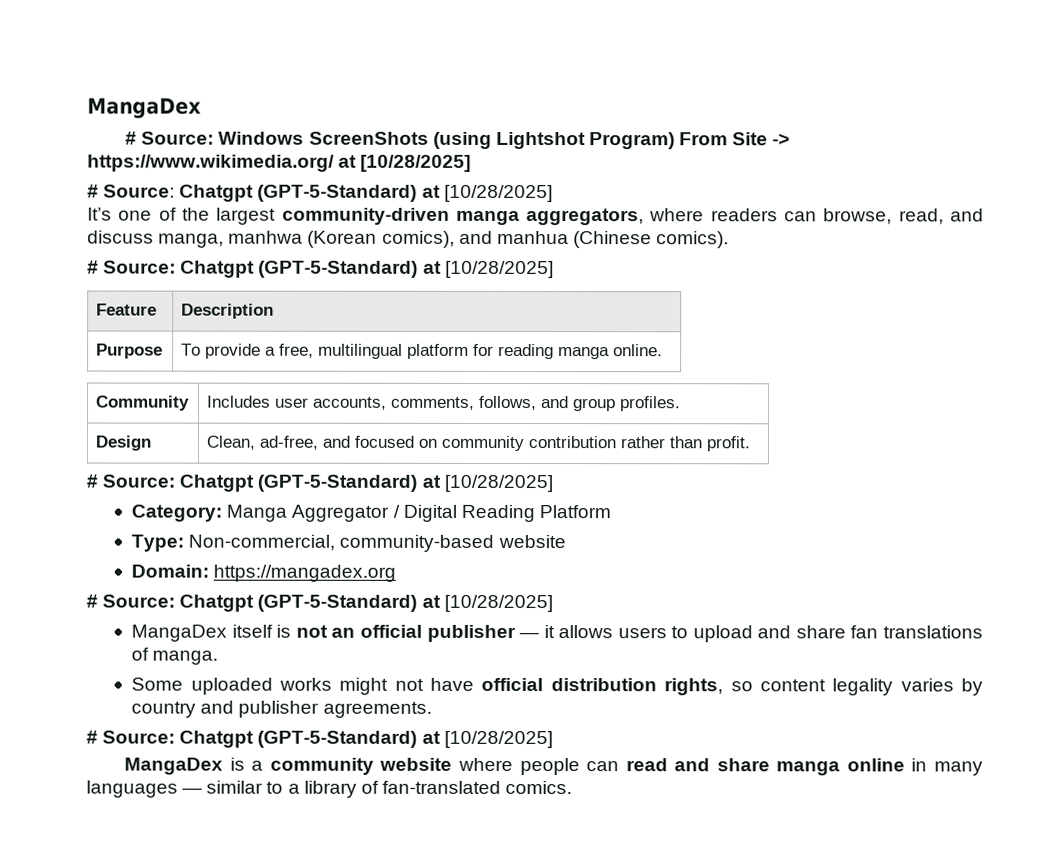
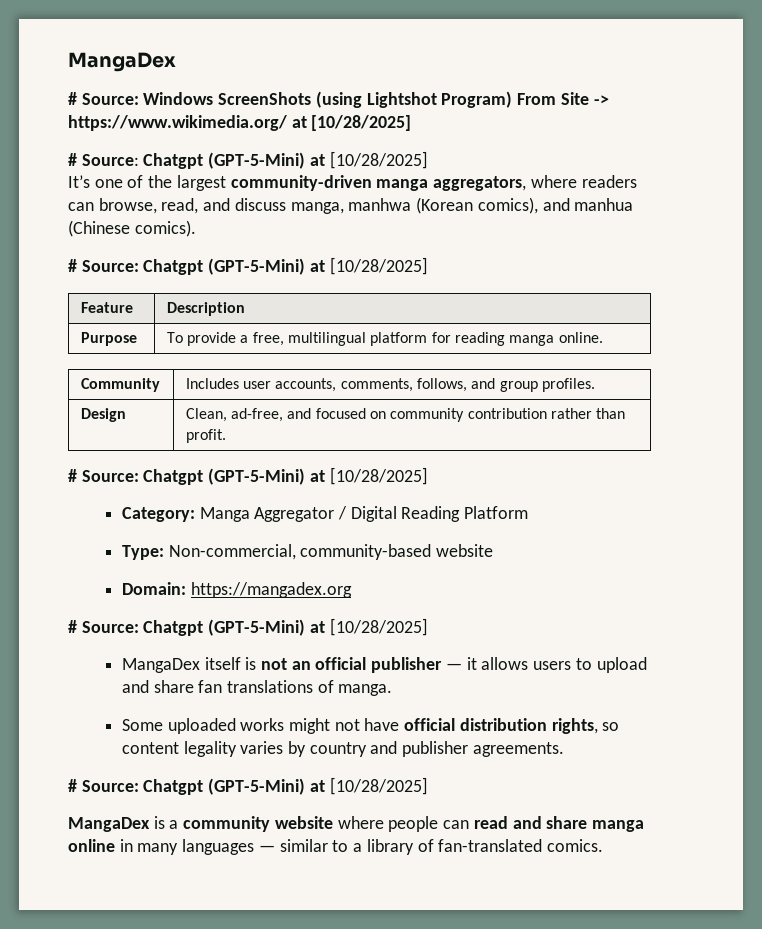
  # Source: Windows ScreenShots (using Lightshot Program) From Site -> https://www.wikimedia.org/ at [10/28/2025]
- # Source: Chatgpt (GPT-5-Standard) at [10/28/2025]
+ # Source: Chatgpt (GPT-5-Mini) at [10/28/2025]
  It’s one of the largest community-driven manga aggregators, where readers can browse, read, and discuss manga, manhwa (Korean comics), and manhua (Chinese comics).
- # Source: Chatgpt (GPT-5-Standard) at [10/28/2025]
+ # Source: Chatgpt (GPT-5-Mini) at [10/28/2025]
  Design | Clean, ad-free, and focused on community contribution rather than profit.
- # Source: Chatgpt (GPT-5-Standard) at [10/28/2025]
+ # Source: Chatgpt (GPT-5-Mini) at [10/28/2025]
  Domain: https://mangadex.org
- # Source: Chatgpt (GPT-5-Standard) at [10/28/2025]
+ # Source: Chatgpt (GPT-5-Mini) at [10/28/2025]
  Some uploaded works might not have official distribution rights, so content legality varies by country and publisher agreements.
- # Source: Chatgpt (GPT-5-Standard) at [10/28/2025]
+ # Source: Chatgpt (GPT-5-Mini) at [10/28/2025]

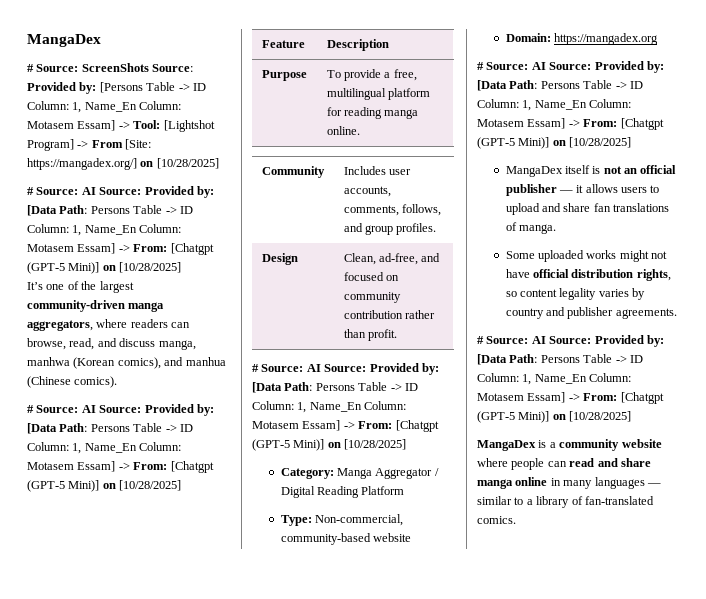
- # Source: Windows ScreenShots (using Lightshot Program) From Site -> https://www.wikimedia.org/ at [10/28/2025]
- # Source: Chatgpt (GPT-5-Mini) at [10/28/2025]
+ # Source: ScreenShots Source: Provided by: [Persons Table -> ID Column: 1, Name_En Column: Motasem Essam] -> Tool: [Lightshot Program] -> From [Site: https://mangadex.org/] on [10/28/2025]
+ # Source: AI Source: Provided by: [Data Path: Persons Table -> ID Column: 1, Name_En Column: Motasem Essam] -> From: [Chatgpt (GPT‑5 Mini)] on [10/28/2025]
  It’s one of the largest community-driven manga aggregators, where readers can browse, read, and discuss manga, manhwa (Korean comics), and manhua (Chinese comics).
- # Source: Chatgpt (GPT-5-Mini) at [10/28/2025]
+ # Source: AI Source: Provided by: [Data Path: Persons Table -> ID Column: 1, Name_En Column: Motasem Essam] -> From: [Chatgpt (GPT‑5 Mini)] on [10/28/2025]
  Design | Clean, ad-free, and focused on community contribution rather than profit.
- # Source: Chatgpt (GPT-5-Mini) at [10/28/2025]
+ # Source: AI Source: Provided by: [Data Path: Persons Table -> ID Column: 1, Name_En Column: Motasem Essam] -> From: [Chatgpt (GPT‑5 Mini)] on [10/28/2025]
  Domain: https://mangadex.org
- # Source: Chatgpt (GPT-5-Mini) at [10/28/2025]
+ # Source: AI Source: Provided by: [Data Path: Persons Table -> ID Column: 1, Name_En Column: Motasem Essam] -> From: [Chatgpt (GPT‑5 Mini)] on [10/28/2025]
  Some uploaded works might not have official distribution rights, so content legality varies by country and publisher agreements.
- # Source: Chatgpt (GPT-5-Mini) at [10/28/2025]
+ # Source: AI Source: Provided by: [Data Path: Persons Table -> ID Column: 1, Name_En Column: Motasem Essam] -> From: [Chatgpt (GPT‑5 Mini)] on [10/28/2025]

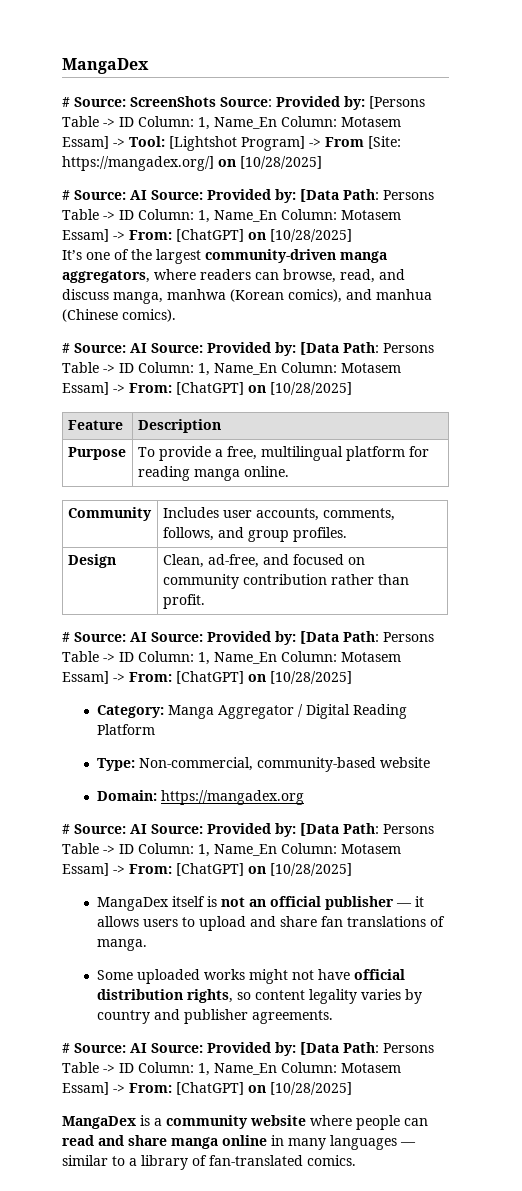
  # Source: ScreenShots Source: Provided by: [Persons Table -> ID Column: 1, Name_En Column: Motasem Essam] -> Tool: [Lightshot Program] -> From [Site: https://mangadex.org/] on [10/28/2025]
- # Source: AI Source: Provided by: [Data Path: Persons Table -> ID Column: 1, Name_En Column: Motasem Essam] -> From: [Chatgpt (GPT‑5 Mini)] on [10/28/2025]
+ # Source: AI Source: Provided by: [Data Path: Persons Table -> ID Column: 1, Name_En Column: Motasem Essam] -> From: [ChatGPT] on [10/28/2025]
  It’s one of the largest community-driven manga aggregators, where readers can browse, read, and discuss manga, manhwa (Korean comics), and manhua (Chinese comics).
- # Source: AI Source: Provided by: [Data Path: Persons Table -> ID Column: 1, Name_En Column: Motasem Essam] -> From: [Chatgpt (GPT‑5 Mini)] on [10/28/2025]
+ # Source: AI Source: Provided by: [Data Path: Persons Table -> ID Column: 1, Name_En Column: Motasem Essam] -> From: [ChatGPT] on [10/28/2025]
  Design | Clean, ad-free, and focused on community contribution rather than profit.
- # Source: AI Source: Provided by: [Data Path: Persons Table -> ID Column: 1, Name_En Column: Motasem Essam] -> From: [Chatgpt (GPT‑5 Mini)] on [10/28/2025]
+ # Source: AI Source: Provided by: [Data Path: Persons Table -> ID Column: 1, Name_En Column: Motasem Essam] -> From: [ChatGPT] on [10/28/2025]
  Domain: https://mangadex.org
- # Source: AI Source: Provided by: [Data Path: Persons Table -> ID Column: 1, Name_En Column: Motasem Essam] -> From: [Chatgpt (GPT‑5 Mini)] on [10/28/2025]
+ # Source: AI Source: Provided by: [Data Path: Persons Table -> ID Column: 1, Name_En Column: Motasem Essam] -> From: [ChatGPT] on [10/28/2025]
  Some uploaded works might not have official distribution rights, so content legality varies by country and publisher agreements.
- # Source: AI Source: Provided by: [Data Path: Persons Table -> ID Column: 1, Name_En Column: Motasem Essam] -> From: [Chatgpt (GPT‑5 Mini)] on [10/28/2025]
+ # Source: AI Source: Provided by: [Data Path: Persons Table -> ID Column: 1, Name_En Column: Motasem Essam] -> From: [ChatGPT] on [10/28/2025]

